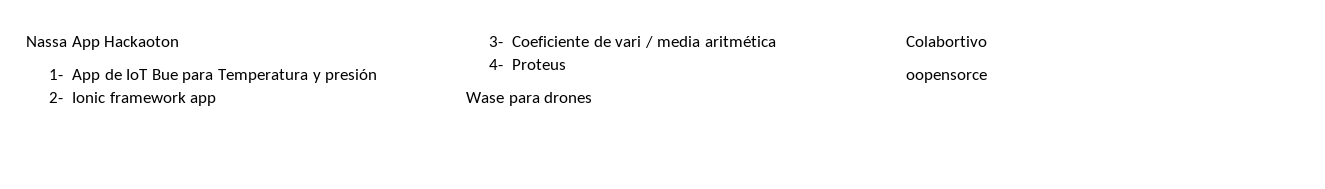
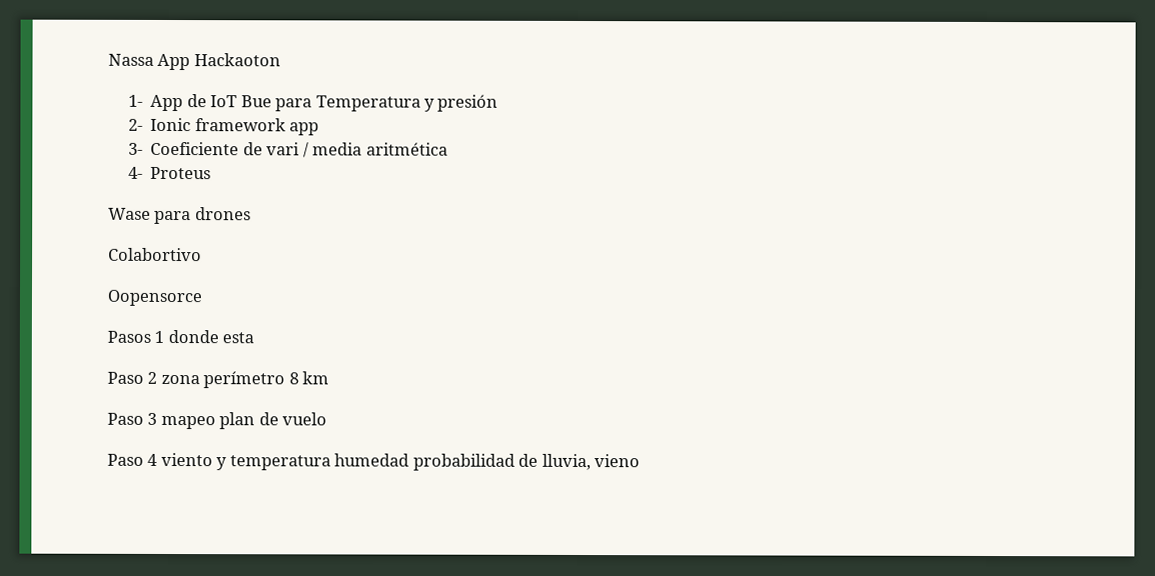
- oopensorce
+ Oopensorce
+ Pasos 1 donde esta
+ Paso 2 zona perímetro 8 km
+ Paso 3 mapeo plan de vuelo
+ Paso 4 viento y temperatura humedad probabilidad de lluvia, vieno

